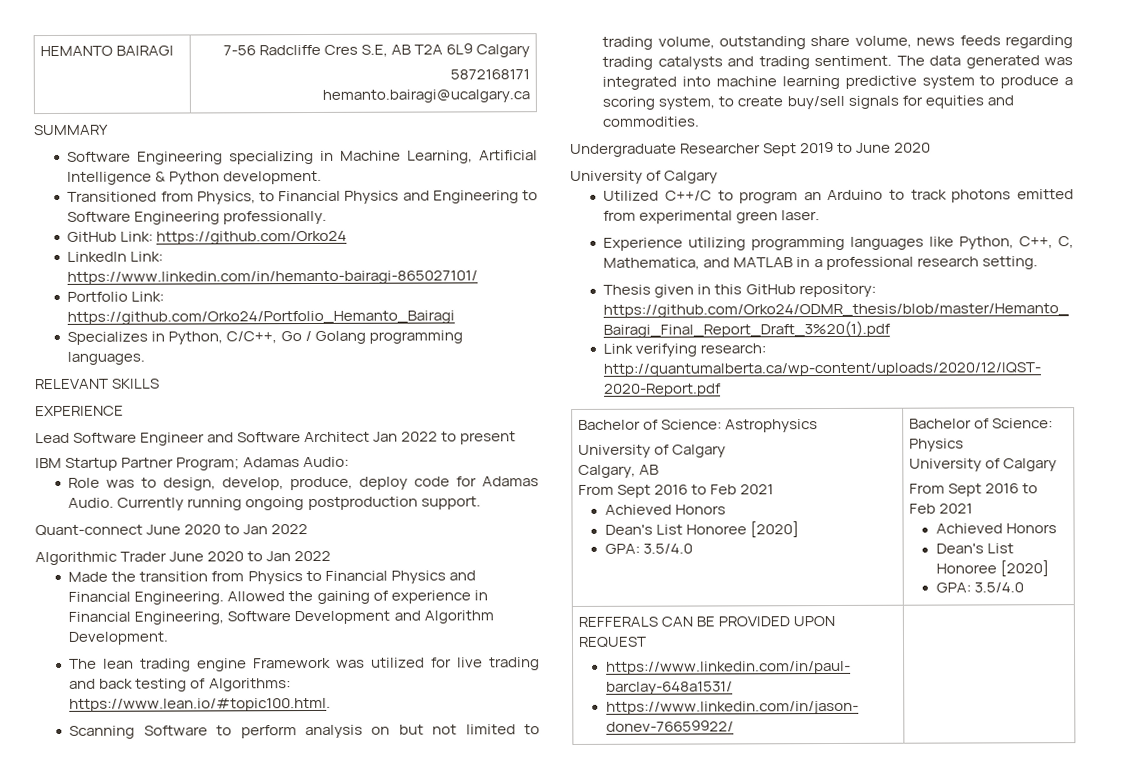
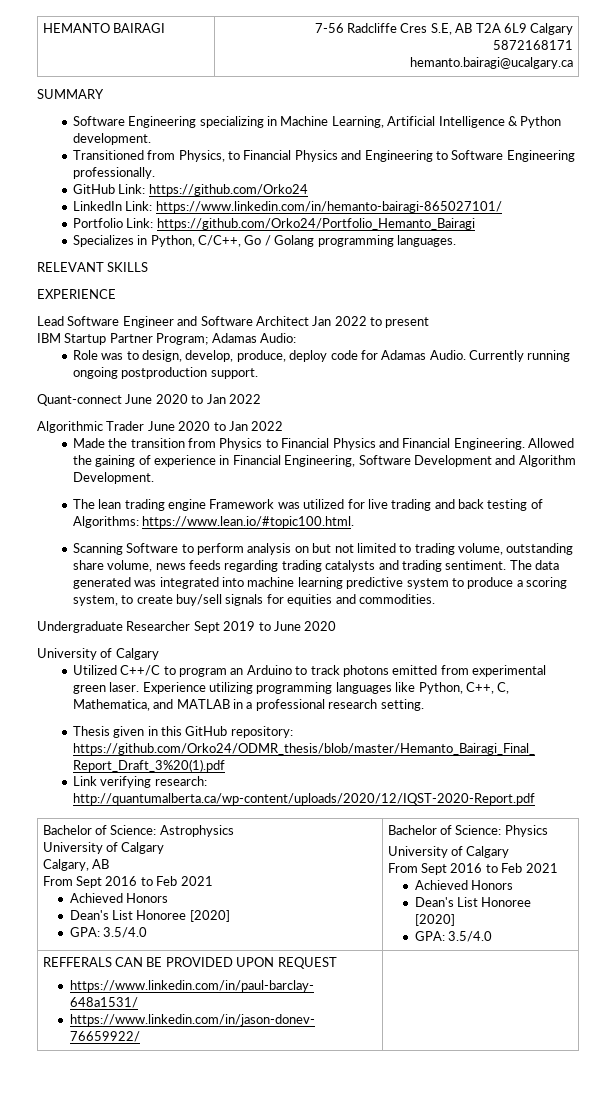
- Utilized C++/C to program an Arduino to track photons emitted from experimental green laser.
- Experience utilizing programming languages like Python, C++, C, Mathematica, and MATLAB in a professional research setting.
+ Utilized C++/C to program an Arduino to track photons emitted from experimental green laser. Experience utilizing programming languages like Python, C++, C, Mathematica, and MATLAB in a professional research setting.

